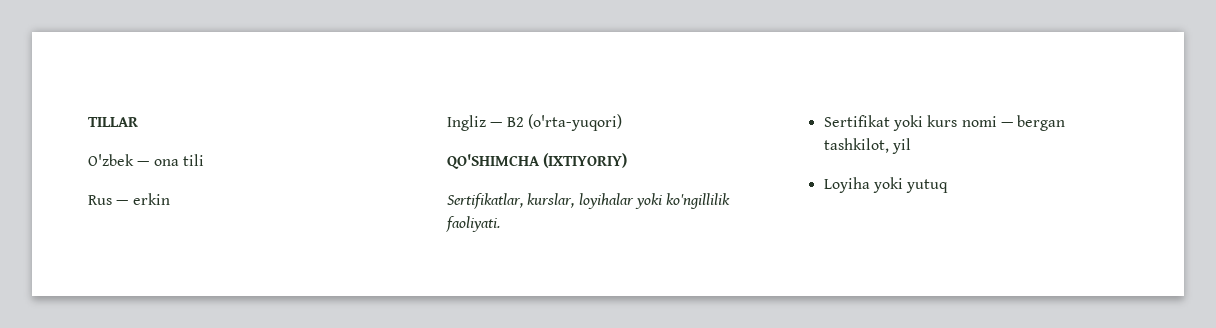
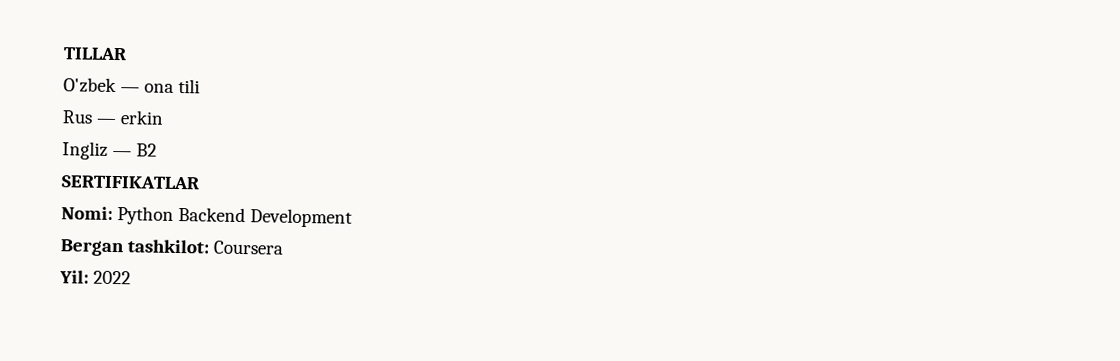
- Ingliz — B2 (o'rta-yuqori)
- QO'SHIMCHA (IXTIYORIY)
- Sertifikatlar, kurslar, loyihalar yoki ko'ngillilik faoliyati.
- Sertifikat yoki kurs nomi — bergan tashkilot, yil
- Loyiha yoki yutuq
+ Ingliz — B2
+ SERTIFIKATLAR
+ Nomi: Python Backend Development
+ Bergan tashkilot: Coursera
+ Yil: 2022

